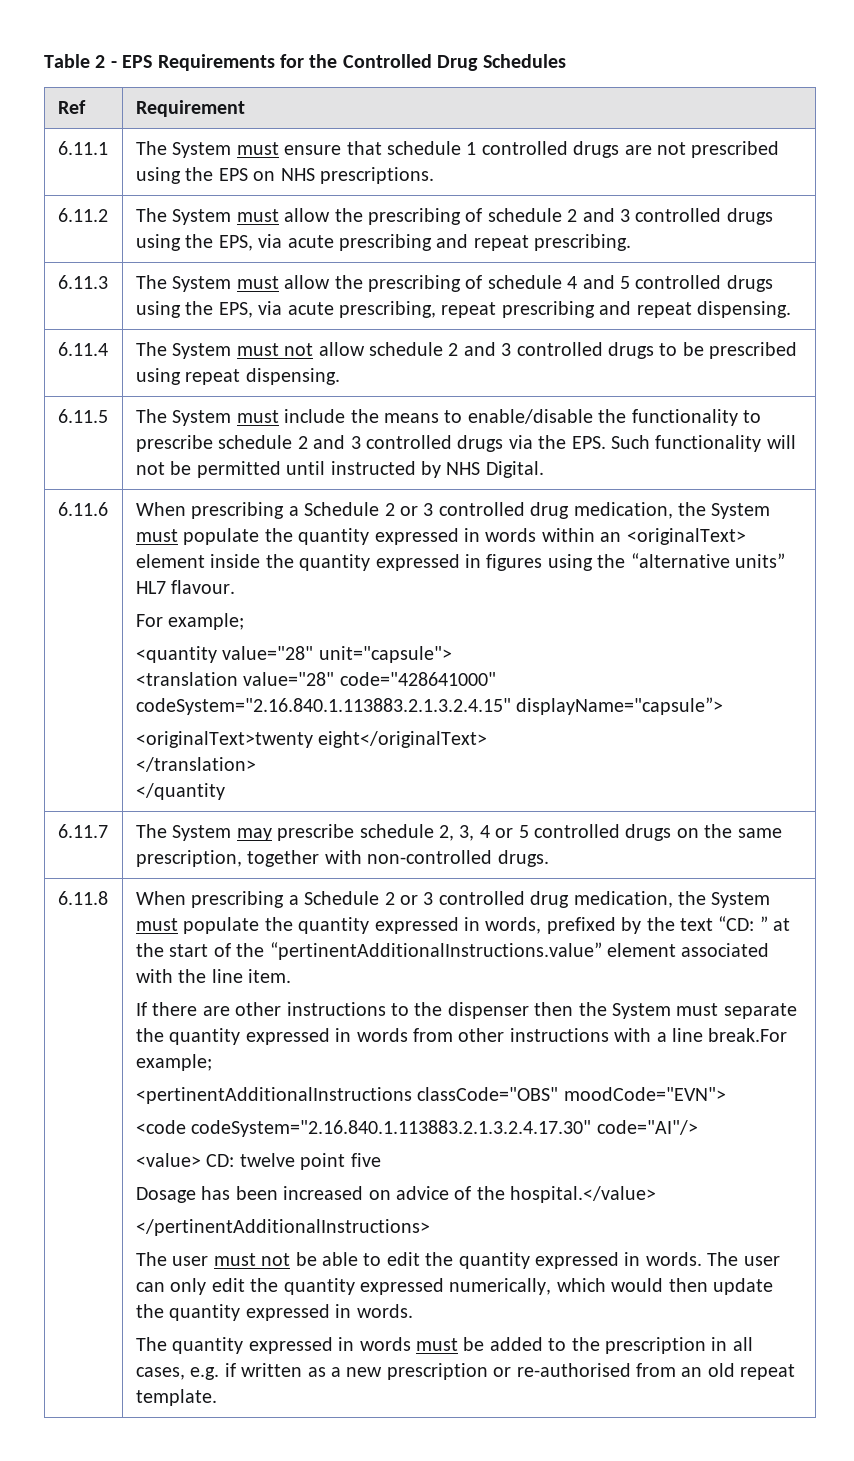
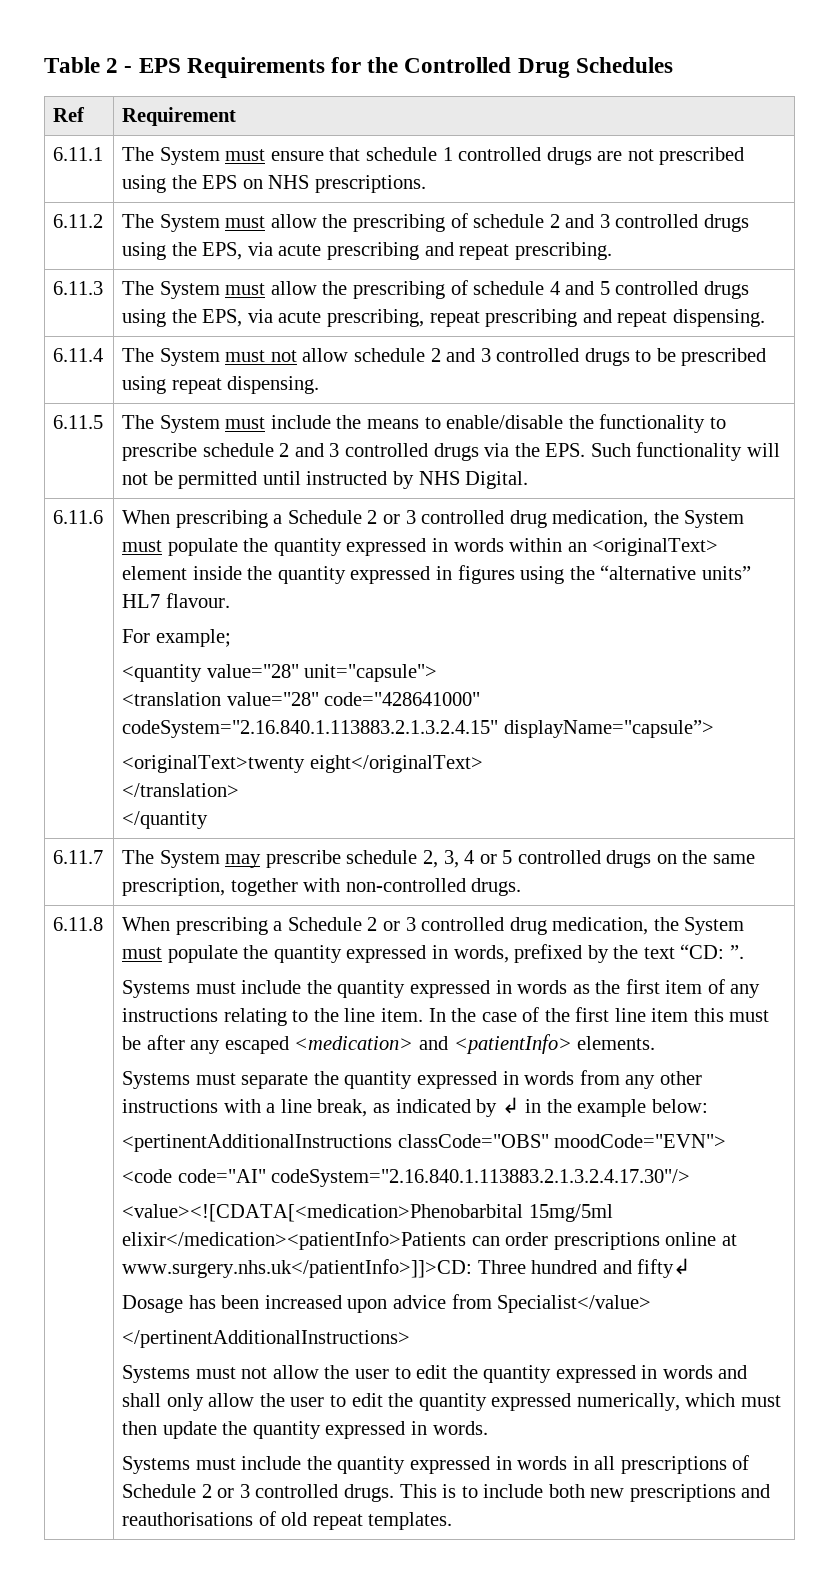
- When prescribing a Schedule 2 or 3 controlled drug medication, the System must populate the quantity expressed in words, prefixed by the text “CD: ” at the start of the “pertinentAdditionalInstructions.value” element associated with the line item.
- If there are other instructions to the dispenser then the System must separate the quantity expressed in words from other instructions with a line break.For example;
+ When prescribing a Schedule 2 or 3 controlled drug medication, the System must populate the quantity expressed in words, prefixed by the text “CD: ”.
+ Systems must include the quantity expressed in words as the first item of any instructions relating to the line item. In the case of the first line item this must be after any escaped <medication> and <patientInfo> elements.
+ Systems must separate the quantity expressed in words from any other instructions with a line break, as indicated by ↲ in the example below:
  <pertinentAdditionalInstructions classCode="OBS" moodCode="EVN">
- <code codeSystem="2.16.840.1.113883.2.1.3.2.4.17.30" code="AI"/>
- <value> CD: twelve point five
- Dosage has been increased on advice of the hospital.</value>
+ <code code="AI" codeSystem="2.16.840.1.113883.2.1.3.2.4.17.30"/>
+ <value><![CDATA[<medication>Phenobarbital 15mg/5ml elixir</medication><patientInfo>Patients can order prescriptions online at www.surgery.nhs.uk</patientInfo>]]>CD: Three hundred and fifty↲
+ Dosage has been increased upon advice from Specialist</value>
  </pertinentAdditionalInstructions>
- The user must not be able to edit the quantity expressed in words. The user can only edit the quantity expressed numerically, which would then update the quantity expressed in words.
+ Systems must not allow the user to edit the quantity expressed in words and shall only allow the user to edit the quantity expressed numerically, which must then update the quantity expressed in words.
- The quantity expressed in words must be added to the prescription in all cases, e.g. if written as a new prescription or re-authorised from an old repeat template.
+ Systems must include the quantity expressed in words in all prescriptions of Schedule 2 or 3 controlled drugs. This is to include both new prescriptions and reauthorisations of old repeat templates.

